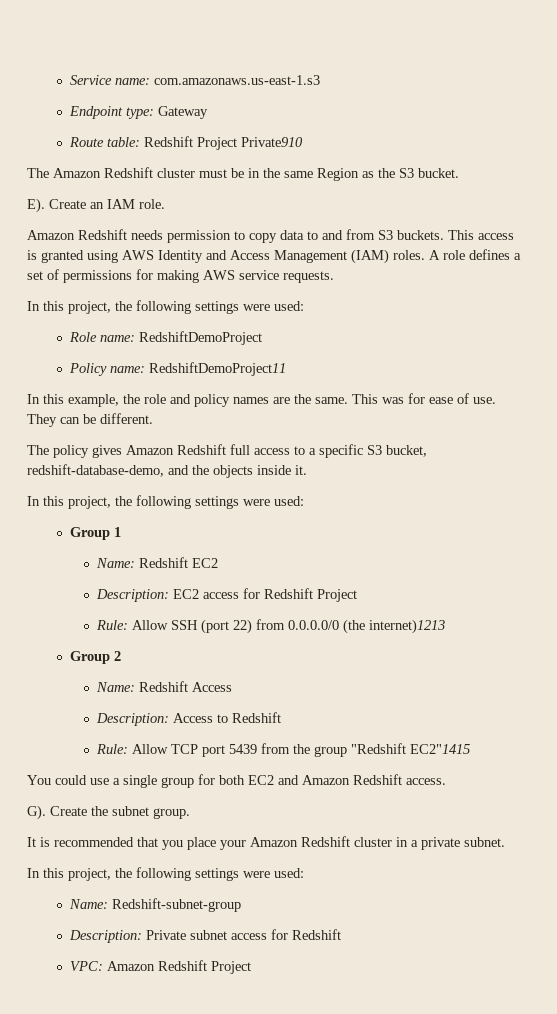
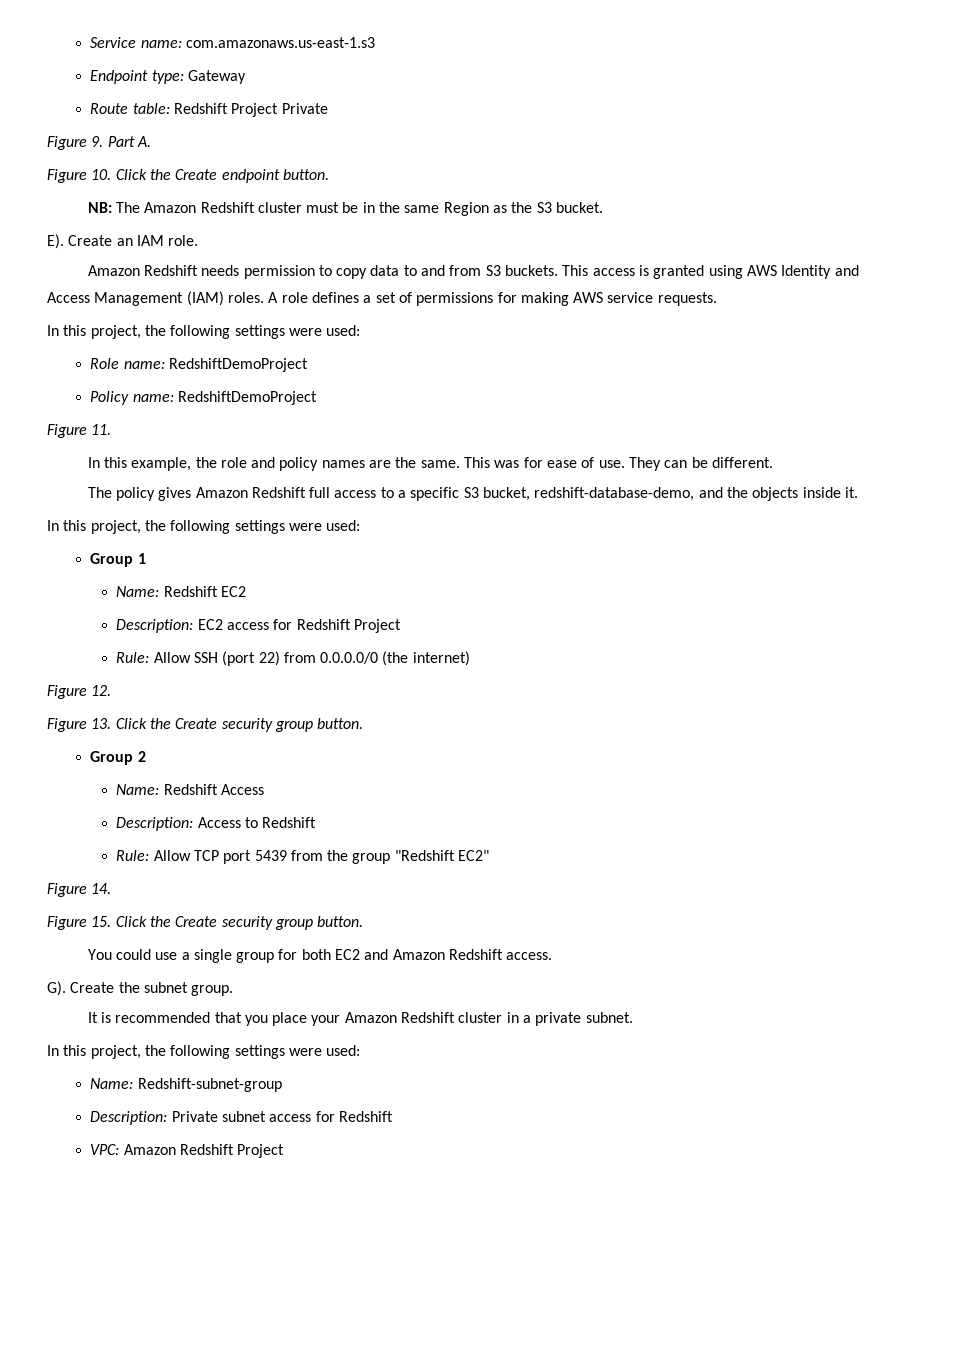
- Route table: Redshift Project Private910
- The Amazon Redshift cluster must be in the same Region as the S3 bucket.
+ Route table: Redshift Project Private
+ Figure 9. Part A.
+ Figure 10. Click the Create endpoint button.
+ NB: The Amazon Redshift cluster must be in the same Region as the S3 bucket.
- Policy name: RedshiftDemoProject11
+ Policy name: RedshiftDemoProject
+ Figure 11.
- Rule: Allow SSH (port 22) from 0.0.0.0/0 (the internet)1213
+ Rule: Allow SSH (port 22) from 0.0.0.0/0 (the internet)
+ Figure 12.
+ Figure 13. Click the Create security group button.
- Rule: Allow TCP port 5439 from the group "Redshift EC2"1415
+ Rule: Allow TCP port 5439 from the group "Redshift EC2"
+ Figure 14.
+ Figure 15. Click the Create security group button.

